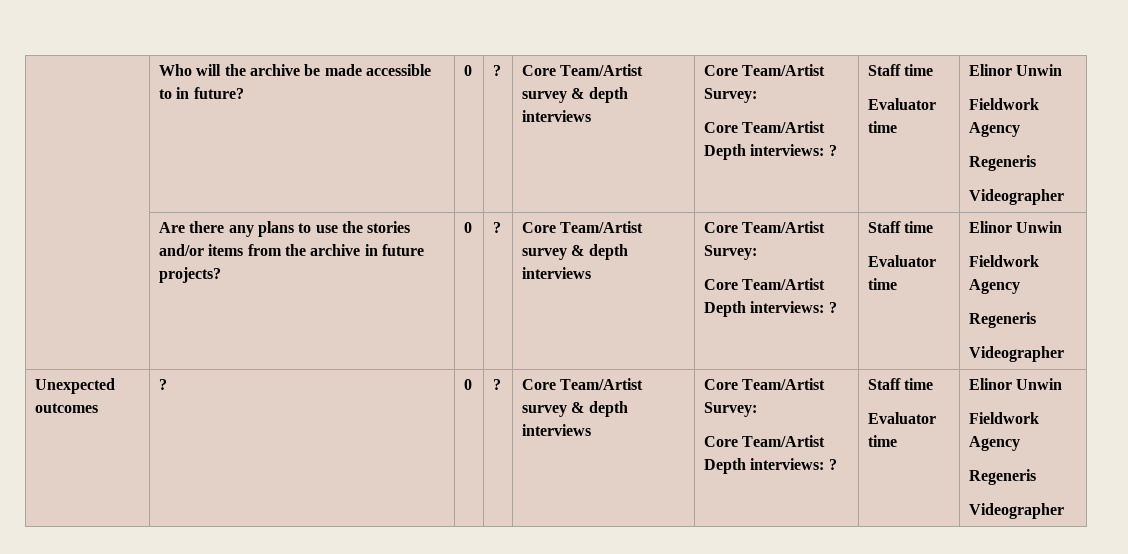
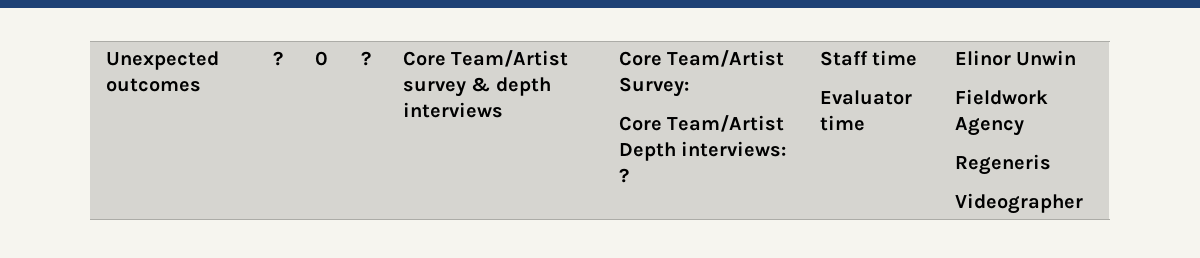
- | Who will the archive be made accessible to in future? | 0 | ? | Core Team/Artist survey & depth interviews | Core Team/Artist Survey:
- Core Team/Artist Depth interviews: ? | Staff time
- Evaluator time | Elinor Unwin
- Fieldwork Agency
- Regeneris
- Videographer
- | Are there any plans to use the stories and/or items from the archive in future projects? | 0 | ? | Core Team/Artist survey & depth interviews | Core Team/Artist Survey:
- Core Team/Artist Depth interviews: ? | Staff time
- Evaluator time | Elinor Unwin
- Fieldwork Agency
- Regeneris
- Videographer

